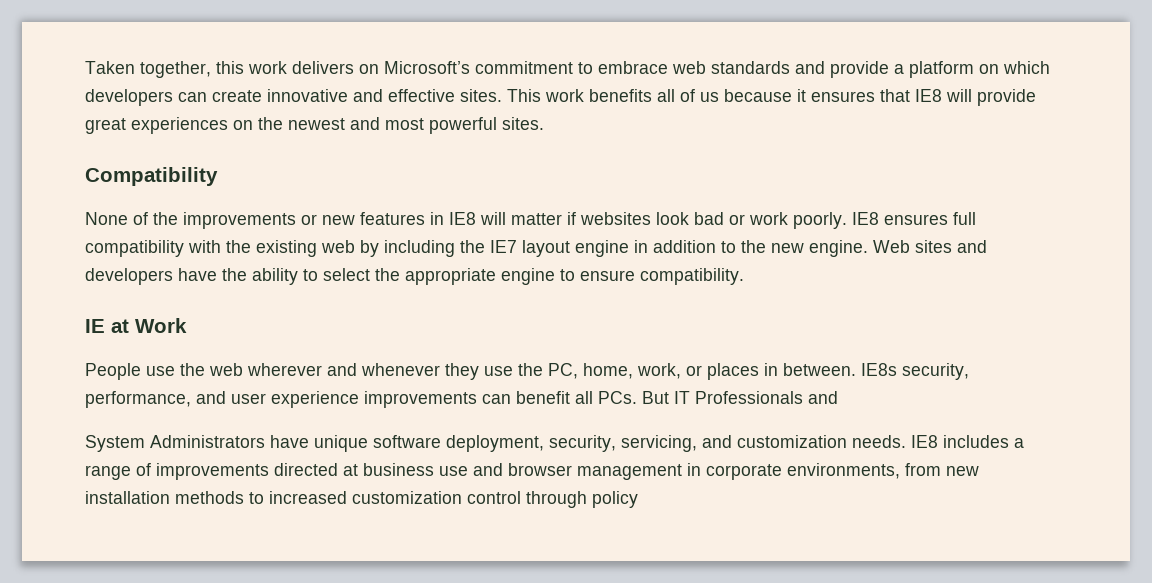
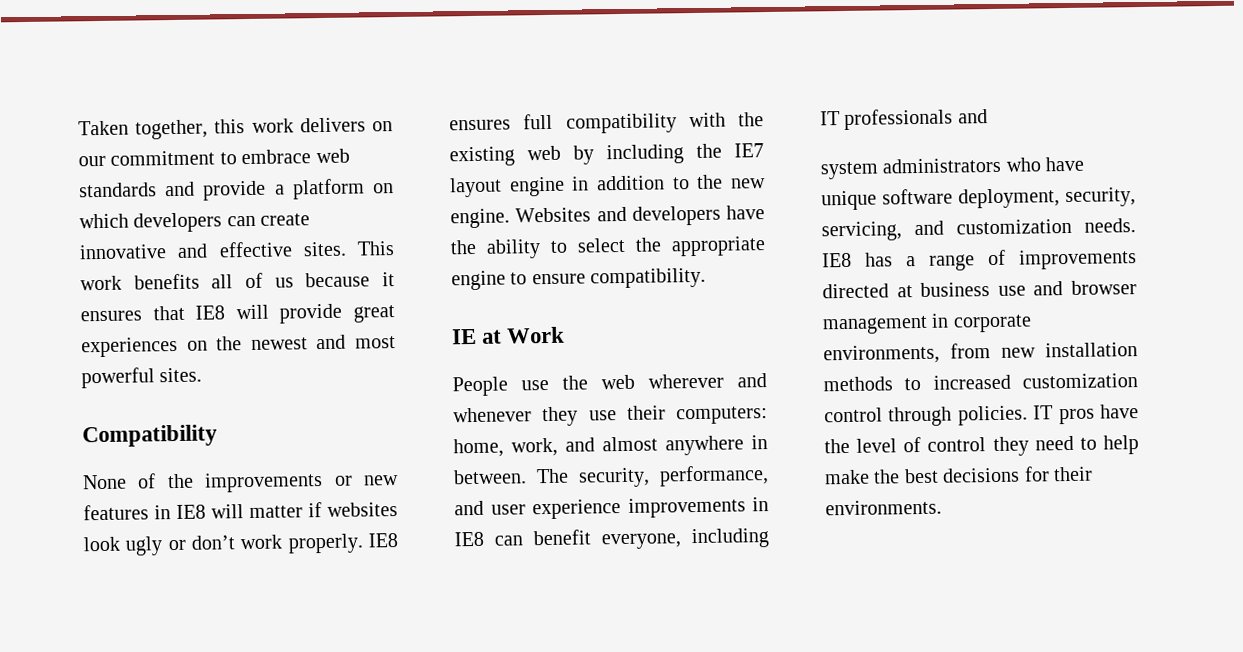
- Taken together, this work delivers on Microsoft’s commitment to embrace web standards and provide a platform on which developers can create innovative and effective sites.
+ Taken together, this work delivers on our commitment to embrace web standards and provide a platform on which developers can create innovative and effective sites.
- None of the improvements or new features in IE8 will matter if websites look bad or work poorly.
+ None of the improvements or new features in IE8 will matter if websites look ugly or don’t work properly.
- Web sites and developers have the ability to select the appropriate engine to ensure compatibility.
+ Websites and developers have the ability to select the appropriate engine to ensure compatibility.
- People use the web wherever and whenever they use the PC, home, work, or places in between.
+ People use the web wherever and whenever they use their computers: home, work, and almost anywhere in between.
- IE8s security, performance, and user experience improvements can benefit all PCs. But IT Professionals and
- System Administrators have unique software deployment, security, servicing, and customization needs.
+ The security, performance, and user experience improvements in IE8 can benefit everyone, including IT professionals and
+ system administrators who have unique software deployment, security, servicing, and customization needs.
- IE8 includes a range of improvements directed at business use and browser management in corporate environments, from new installation methods to increased customization control through policy
+ IE8 has a range of improvements directed at business use and browser management in corporate environments, from new installation methods to increased customization control through policies. IT pros have the level of control they need to help make the best decisions for their environments.

